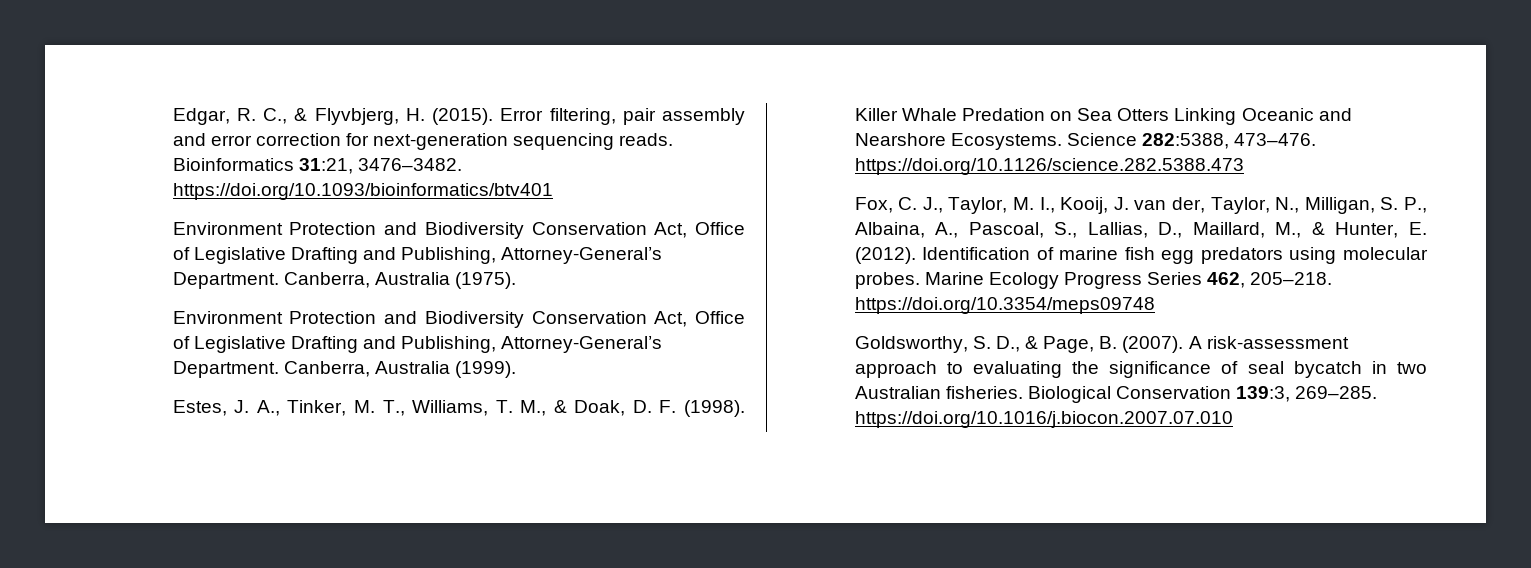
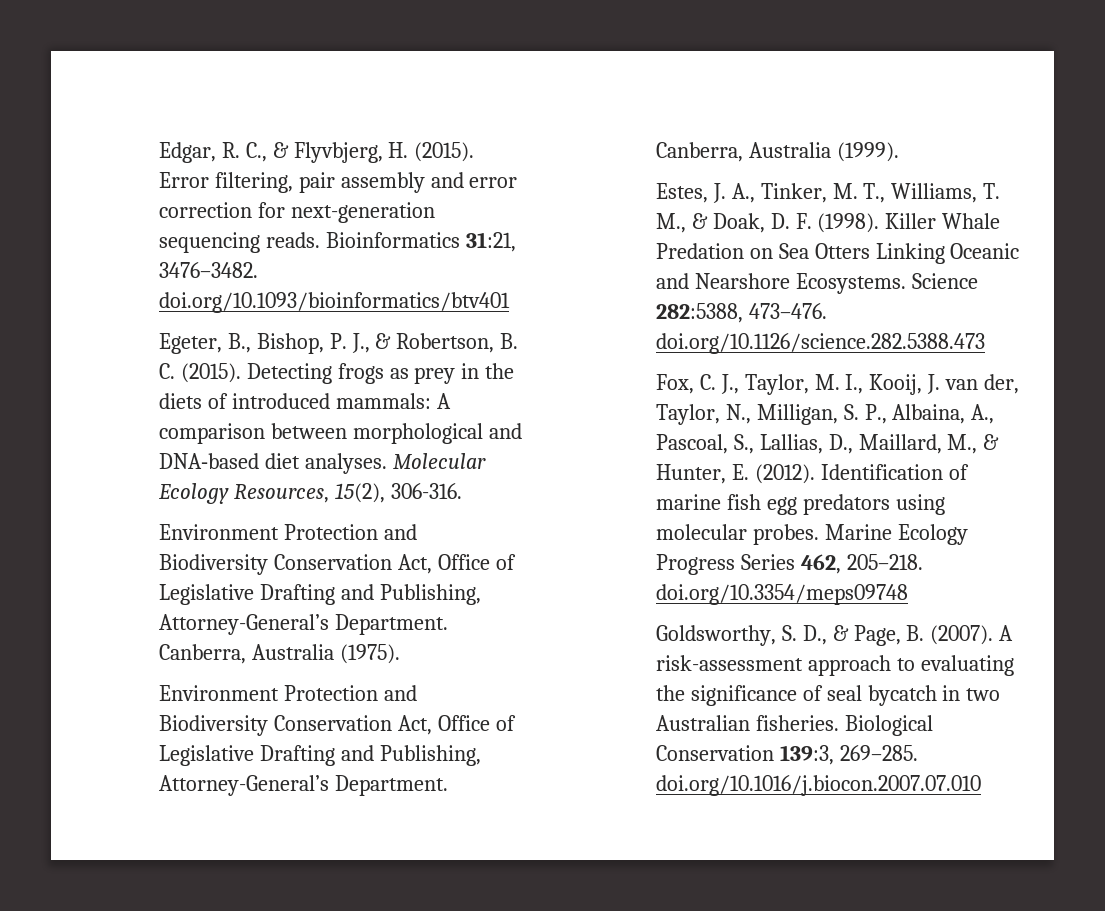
- Bioinformatics 31:21, 3476–3482. https://doi.org/10.1093/bioinformatics/btv401
+ Bioinformatics 31:21, 3476–3482. doi.org/10.1093/bioinformatics/btv401
+ Egeter, B., Bishop, P. J., & Robertson, B. C. (2015). Detecting frogs as prey in the diets of introduced mammals: A comparison between morphological and DNA‐based diet analyses. Molecular Ecology Resources, 15(2), 306-316.
- Science 282:5388, 473–476. https://doi.org/10.1126/science.282.5388.473
+ Science 282:5388, 473–476. doi.org/10.1126/science.282.5388.473
- Marine Ecology Progress Series 462, 205–218. https://doi.org/10.3354/meps09748
+ Marine Ecology Progress Series 462, 205–218. doi.org/10.3354/meps09748
- Biological Conservation 139:3, 269–285. https://doi.org/10.1016/j.biocon.2007.07.010
+ Biological Conservation 139:3, 269–285. doi.org/10.1016/j.biocon.2007.07.010

